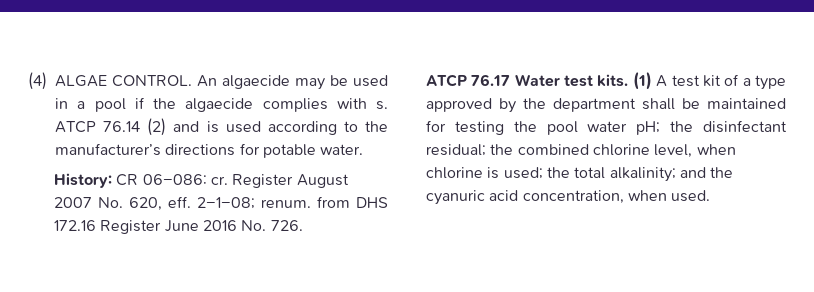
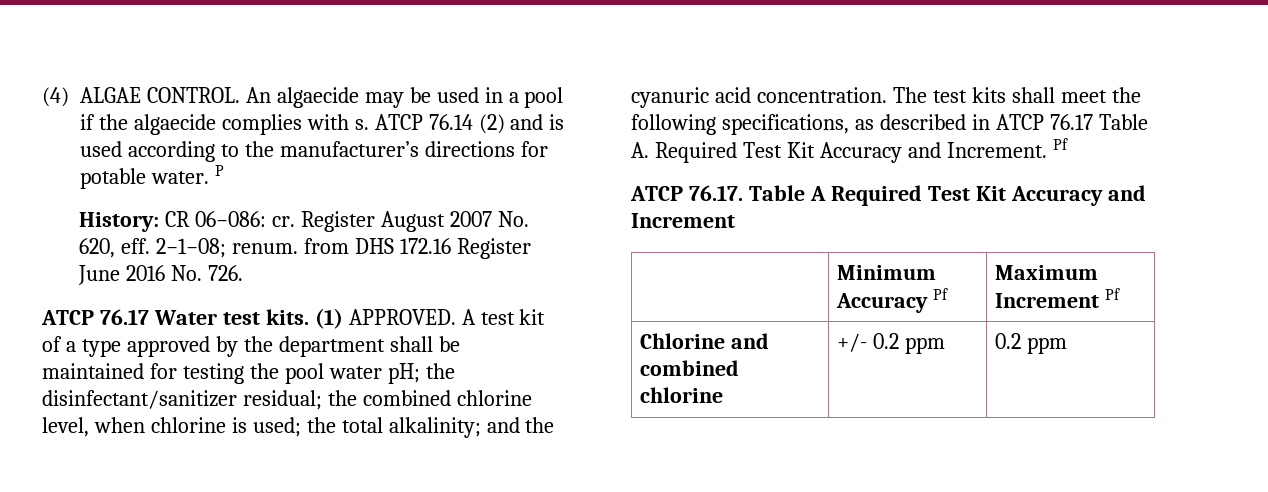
+ P
- (1) A test kit of a type approved by the department shall be maintained for testing the pool water pH; the disinfectant residual; the combined chlorine level, when chlorine is used; the total alkalinity; and the cyanuric acid concentration, when used.
+ (1) APPROVED. A test kit of a type approved by the department shall be maintained for testing the pool water pH; the disinfectant/sanitizer residual; the combined chlorine level, when chlorine is used; the total alkalinity; and the cyanuric acid concentration. The test kits shall meet the following specifications, as described in ATCP 76.17 Table A. Required Test Kit Accuracy and Increment. Pf
+ ATCP 76.17. Table A Required Test Kit Accuracy and Increment
+ | Minimum Accuracy Pf | Maximum Increment Pf
+ Chlorine and combined chlorine | +/- 0.2 ppm | 0.2 ppm

